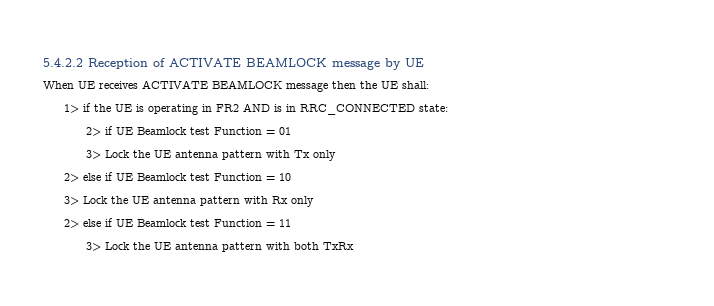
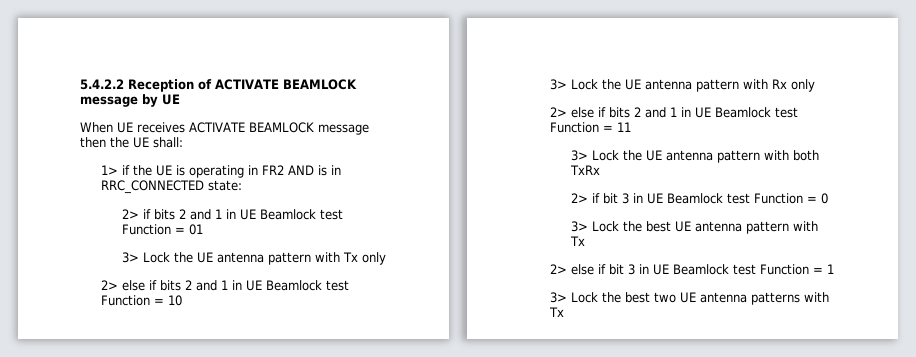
- 2> if UE Beamlock test Function = 01
+ 2> if bits 2 and 1 in UE Beamlock test Function = 01
- 2> else if UE Beamlock test Function = 10
+ 2> else if bits 2 and 1 in UE Beamlock test Function = 10
- 2> else if UE Beamlock test Function = 11
+ 2> else if bits 2 and 1 in UE Beamlock test Function = 11
+ 2> if bit 3 in UE Beamlock test Function = 0
+ 3> Lock the best UE antenna pattern with Tx
+ 2> else if bit 3 in UE Beamlock test Function = 1
+ 3> Lock the best two UE antenna patterns with Tx

